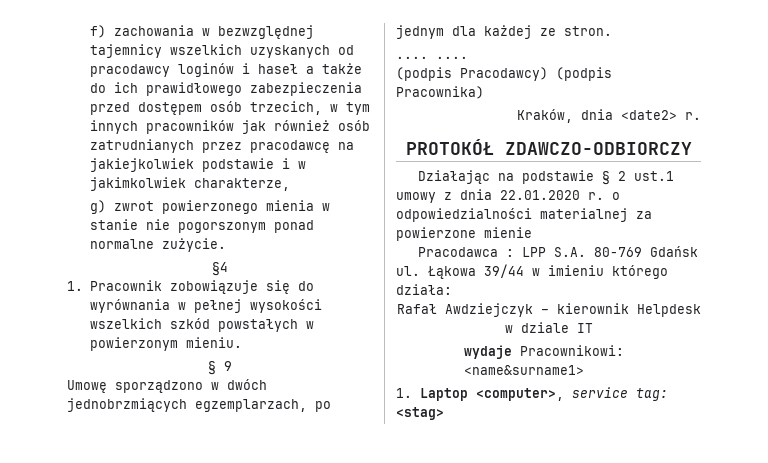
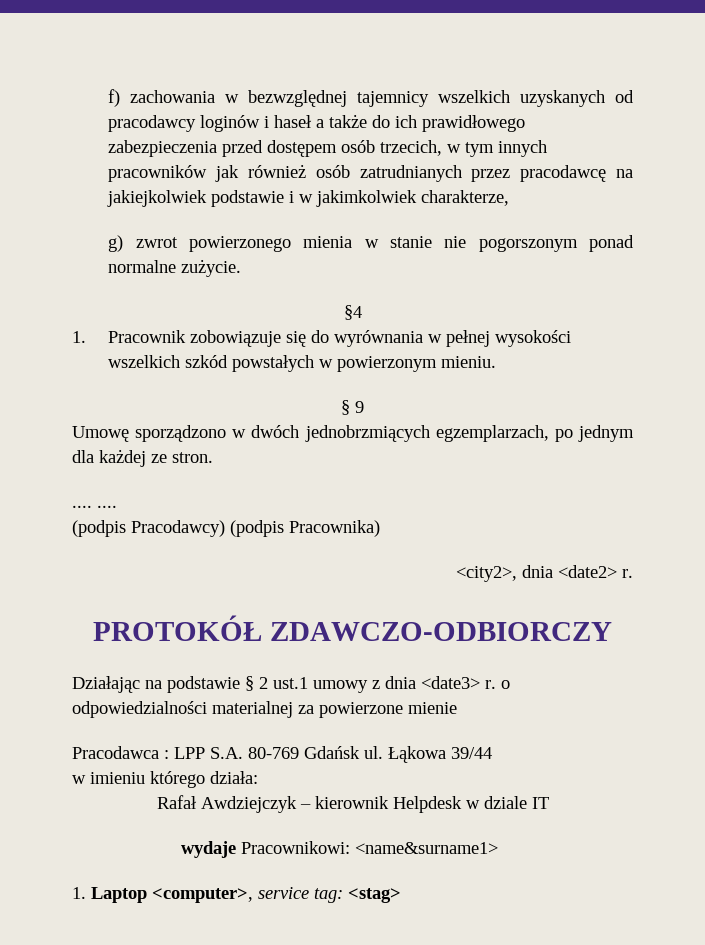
- Kraków, dnia <date2> r.
+ <city2>, dnia <date2> r.
- Działając na podstawie § 2 ust.1 umowy z dnia 22.01.2020 r. o odpowiedzialności materialnej za powierzone mienie
+ Działając na podstawie § 2 ust.1 umowy z dnia <date3> r. o odpowiedzialności materialnej za powierzone mienie
- Łąkowa 39/44 w imieniu którego działa:
+ Łąkowa 39/44
+ w imieniu którego działa:

